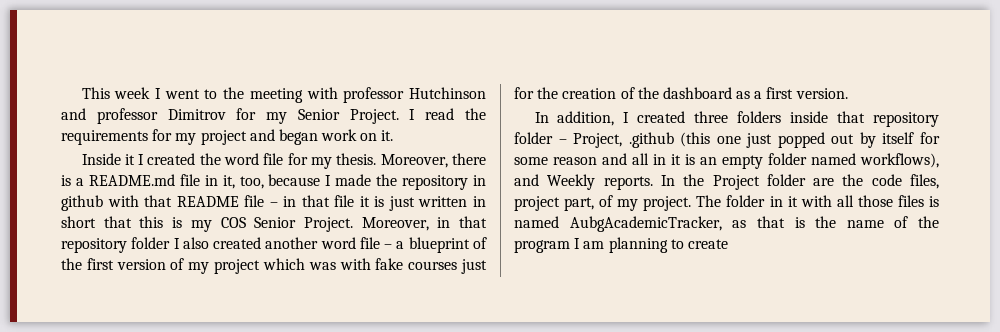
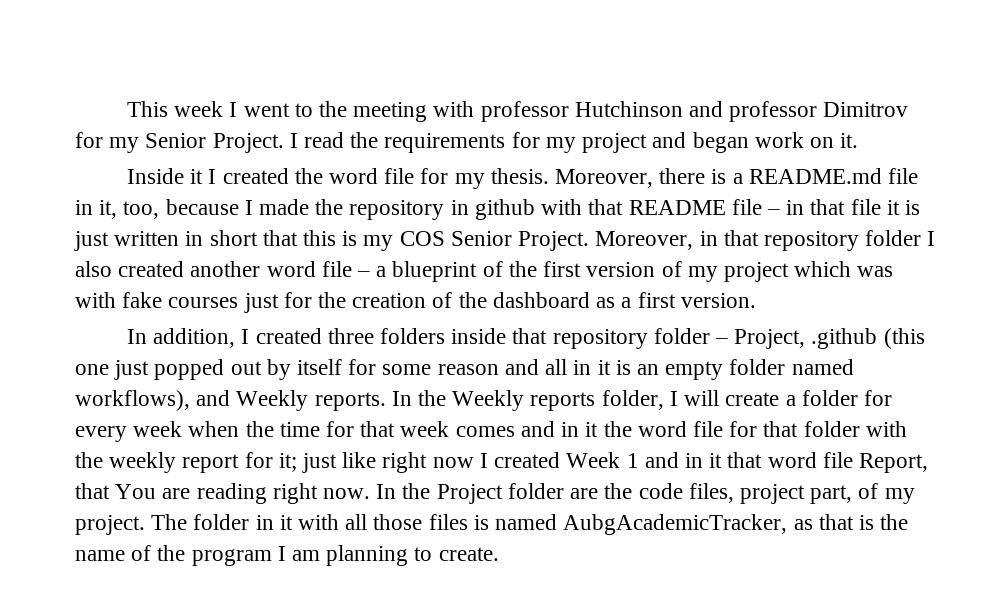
- In the Project folder are the code files, project part, of my project.
+ In the Weekly reports folder, I will create a folder for every week when the time for that week comes and in it the word file for that folder with the weekly report for it; just like right now I created Week 1 and in it that word file Report, that You are reading right now. In the Project folder are the code files, project part, of my project.
- The folder in it with all those files is named AubgAcademicTracker, as that is the name of the program I am planning to create
+ The folder in it with all those files is named AubgAcademicTracker, as that is the name of the program I am planning to create.

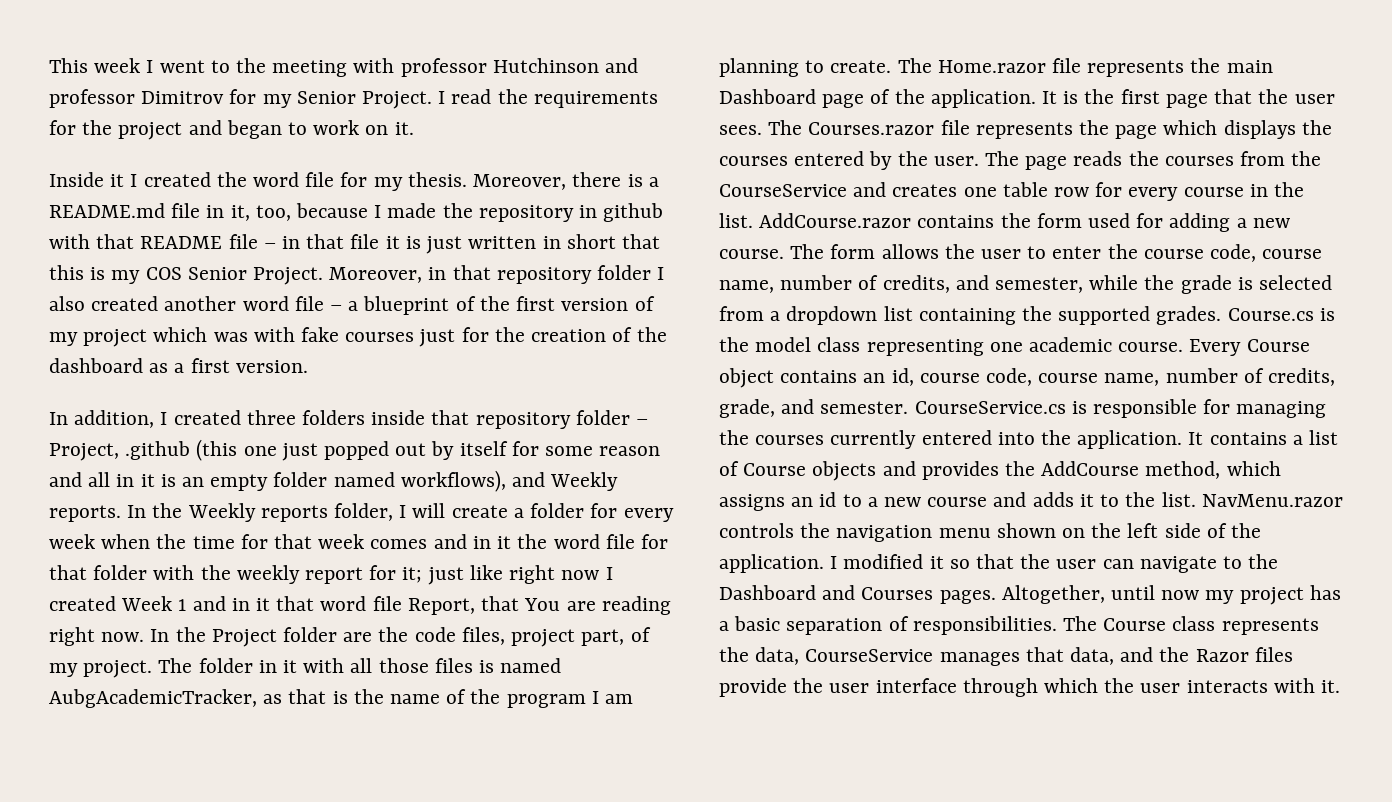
- I read the requirements for my project and began work on it.
+ I read the requirements for the project and began to work on it.
+ The Home.razor file represents the main Dashboard page of the application. It is the first page that the user sees. The Courses.razor file represents the page which displays the courses entered by the user. The page reads the courses from the CourseService and creates one table row for every course in the list. AddCourse.razor contains the form used for adding a new course. The form allows the user to enter the course code, course name, number of credits, and semester, while the grade is selected from a dropdown list containing the supported grades. Course.cs is the model class representing one academic course. Every Course object contains an id, course code, course name, number of credits, grade, and semester. CourseService.cs is responsible for managing the courses currently entered into the application. It contains a list of Course objects and provides the AddCourse method, which assigns an id to a new course and adds it to the list. NavMenu.razor controls the navigation menu shown on the left side of the application. I modified it so that the user can navigate to the Dashboard and Courses pages. Altogether, until now my project has a basic separation of responsibilities. The Course class represents the data, CourseService manages that data, and the Razor files provide the user interface through which the user interacts with it.

